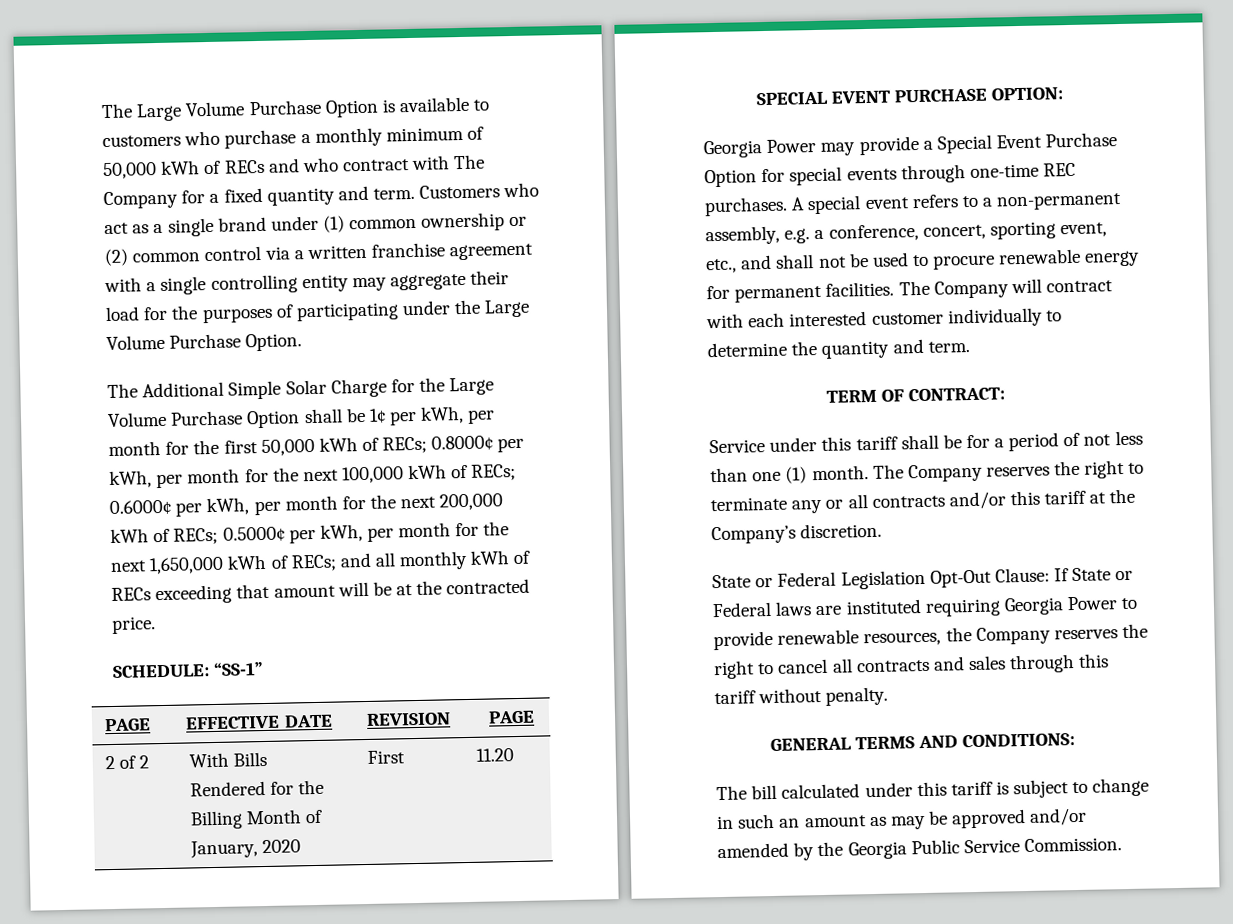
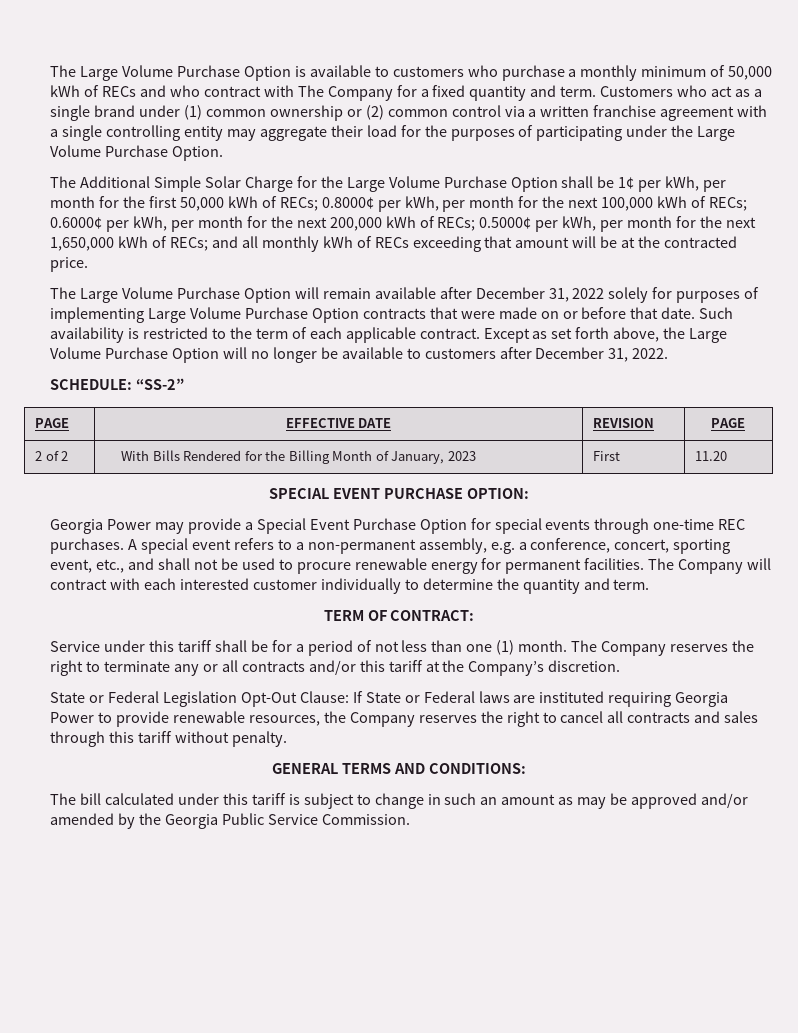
+ The Large Volume Purchase Option will remain available after December 31, 2022 solely for purposes of implementing Large Volume Purchase Option contracts that were made on or before that date. Such availability is restricted to the term of each applicable contract. Except as set forth above, the Large Volume Purchase Option will no longer be available to customers after December 31, 2022.
- SCHEDULE: “SS-1”
+ SCHEDULE: “SS-2”
- 2 of 2 | With Bills Rendered for the Billing Month of January, 2020 | First | 11.20
+ 2 of 2 | With Bills Rendered for the Billing Month of January, 2023 | First | 11.20

